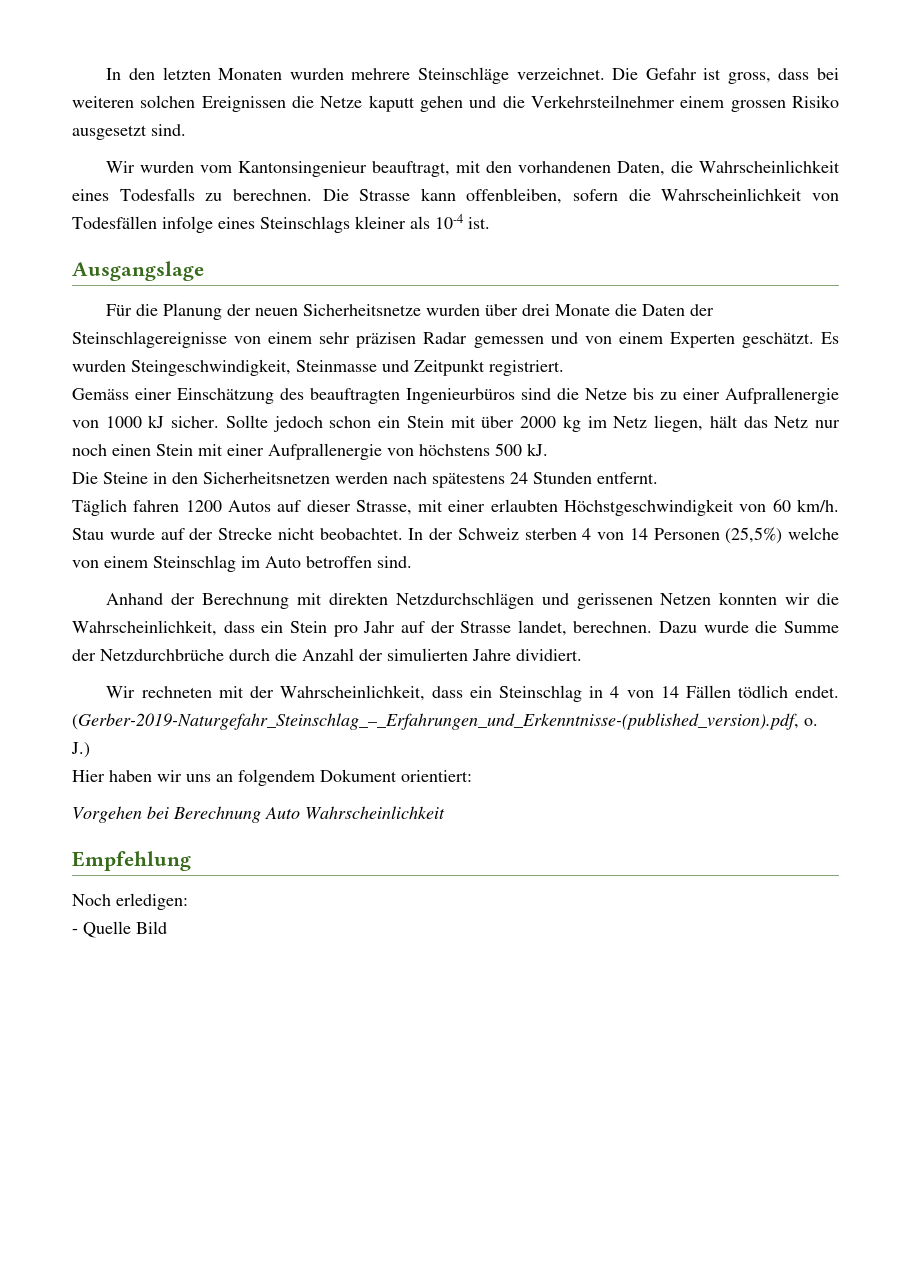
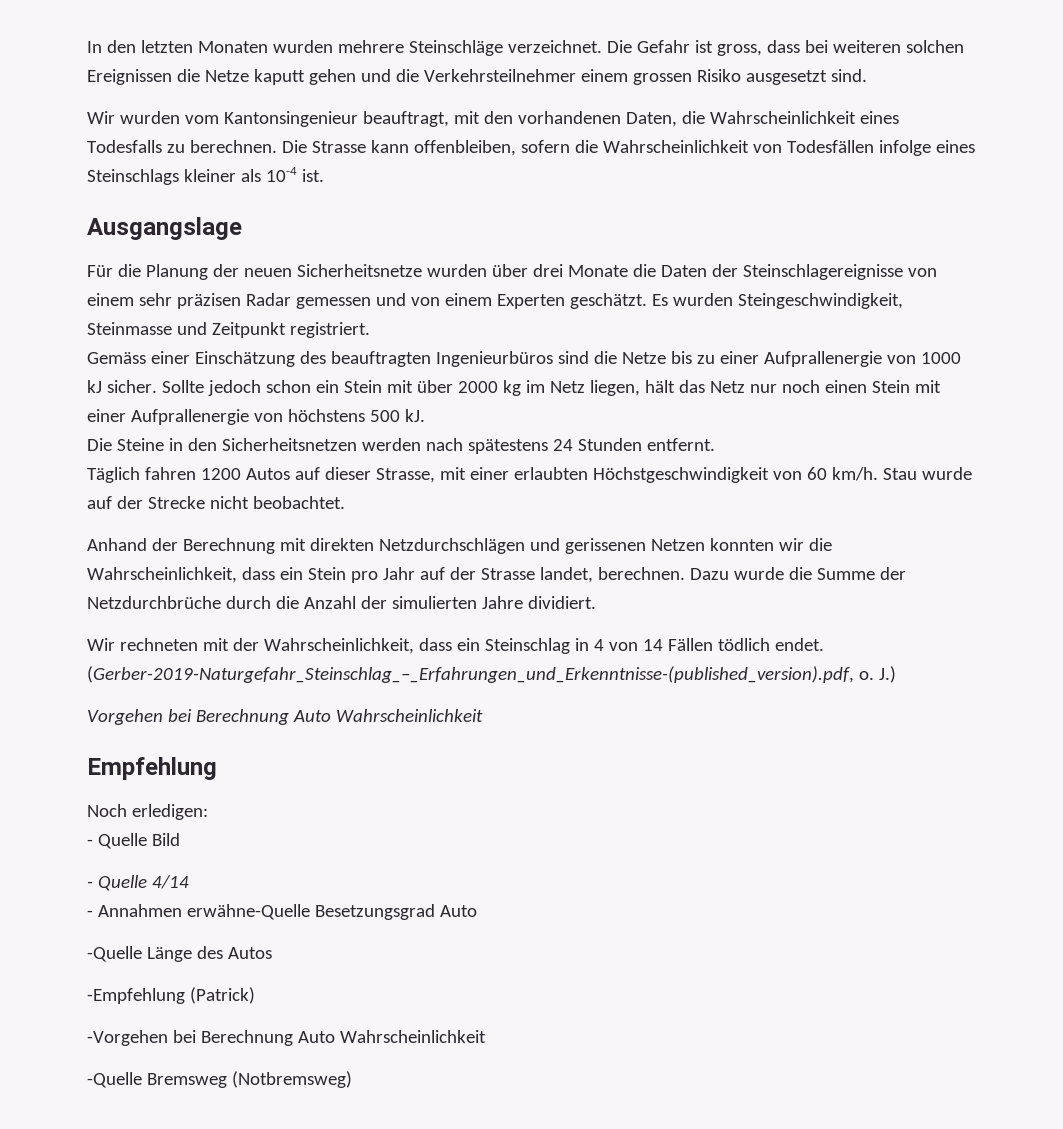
- In der Schweiz sterben 4 von 14 Personen (25,5%) welche von einem Steinschlag im Auto betroffen sind.
- Hier haben wir uns an folgendem Dokument orientiert:
+ - Quelle 4/14
+ - Annahmen erwähne-Quelle Besetzungsgrad Auto
+ -Quelle Länge des Autos
+ -Empfehlung (Patrick)
+ -Vorgehen bei Berechnung Auto Wahrscheinlichkeit
+ -Quelle Bremsweg (Notbremsweg)

